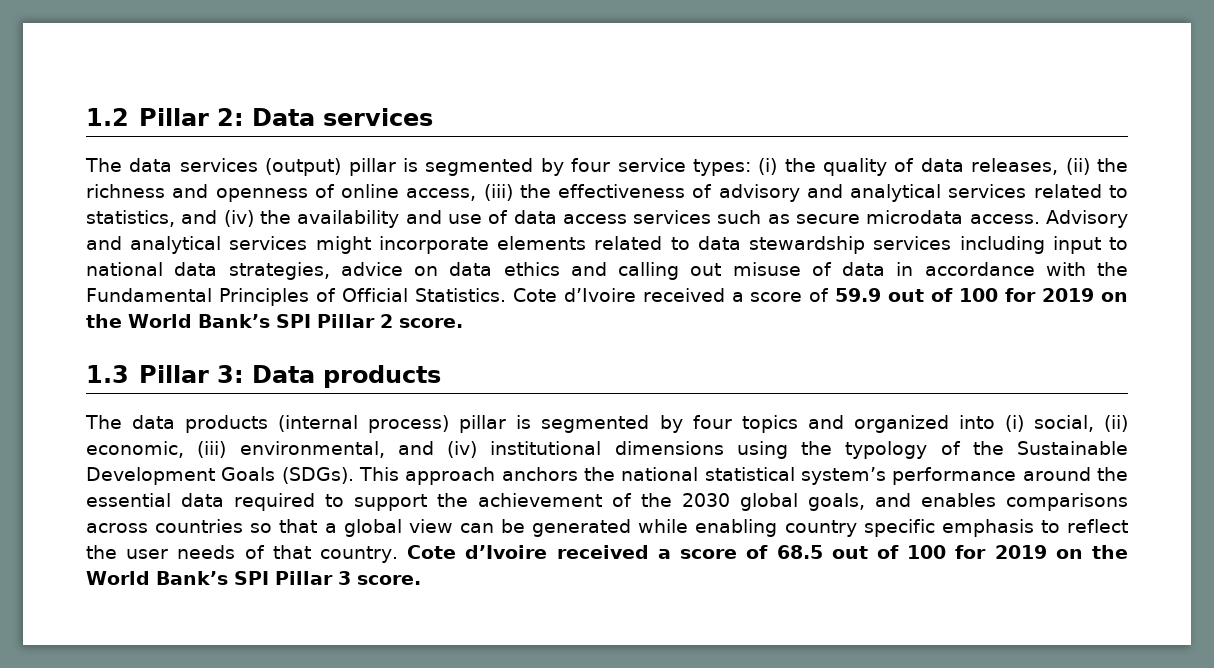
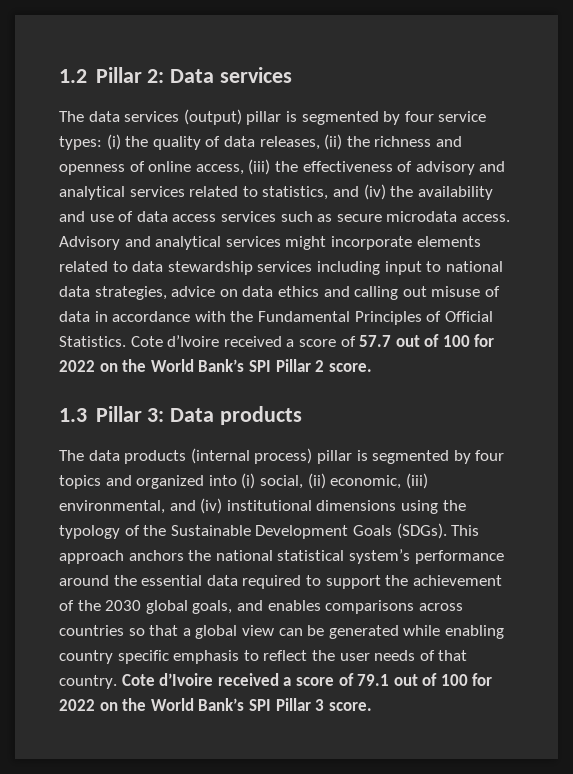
- Cote d’Ivoire received a score of 59.9 out of 100 for 2019 on the World Bank’s SPI Pillar 2 score.
+ Cote d’Ivoire received a score of 57.7 out of 100 for 2022 on the World Bank’s SPI Pillar 2 score.
- Cote d’Ivoire received a score of 68.5 out of 100 for 2019 on the World Bank’s SPI Pillar 3 score.
+ Cote d’Ivoire received a score of 79.1 out of 100 for 2022 on the World Bank’s SPI Pillar 3 score.

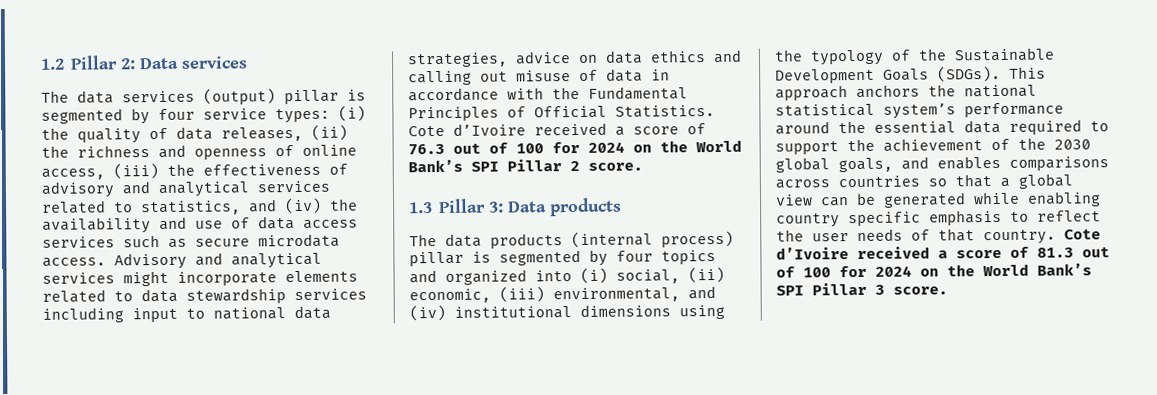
- Cote d’Ivoire received a score of 57.7 out of 100 for 2022 on the World Bank’s SPI Pillar 2 score.
+ Cote d’Ivoire received a score of 76.3 out of 100 for 2024 on the World Bank’s SPI Pillar 2 score.
- Cote d’Ivoire received a score of 79.1 out of 100 for 2022 on the World Bank’s SPI Pillar 3 score.
+ Cote d’Ivoire received a score of 81.3 out of 100 for 2024 on the World Bank’s SPI Pillar 3 score.

